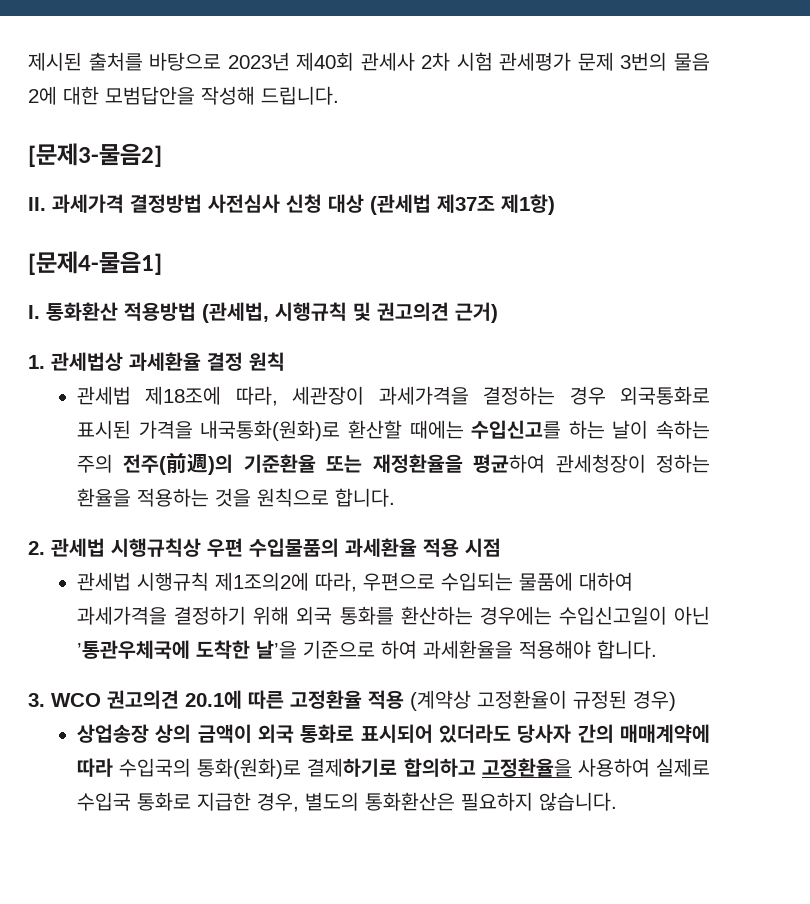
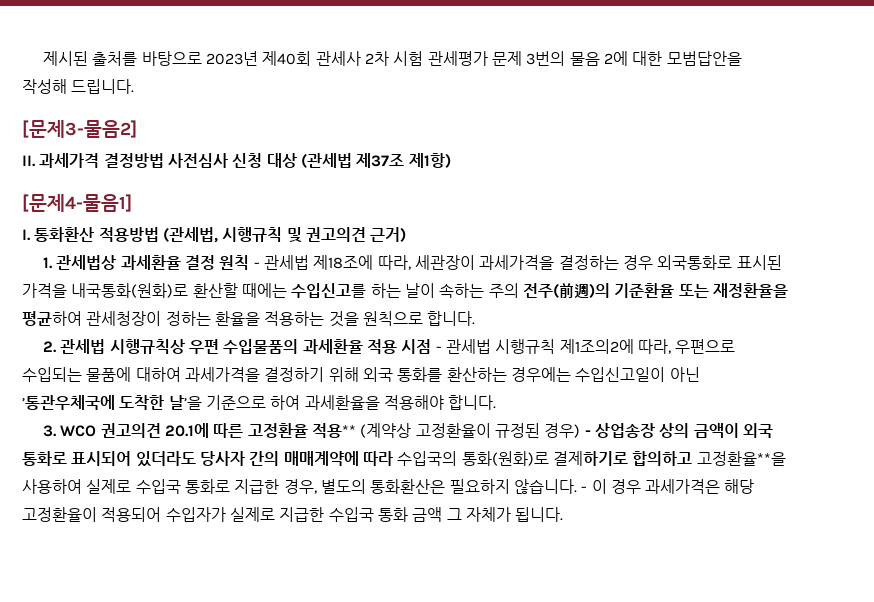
- 1. 관세법상 과세환율 결정 원칙
- 관세법 제18조에 따라, 세관장이 과세가격을 결정하는 경우 외국통화로 표시된 가격을 내국통화(원화)로 환산할 때에는 수입신고를 하는 날이 속하는 주의 전주(前週)의 기준환율 또는 재정환율을 평균하여 관세청장이 정하는 환율을 적용하는 것을 원칙으로 합니다.
+ 1. 관세법상 과세환율 결정 원칙 - 관세법 제18조에 따라, 세관장이 과세가격을 결정하는 경우 외국통화로 표시된 가격을 내국통화(원화)로 환산할 때에는 수입신고를 하는 날이 속하는 주의 전주(前週)의 기준환율 또는 재정환율을 평균하여 관세청장이 정하는 환율을 적용하는 것을 원칙으로 합니다.
- 2. 관세법 시행규칙상 우편 수입물품의 과세환율 적용 시점
- 관세법 시행규칙 제1조의2에 따라, 우편으로 수입되는 물품에 대하여 과세가격을 결정하기 위해 외국 통화를 환산하는 경우에는 수입신고일이 아닌 ’통관우체국에 도착한 날’을 기준으로 하여 과세환율을 적용해야 합니다.
+ 2. 관세법 시행규칙상 우편 수입물품의 과세환율 적용 시점 - 관세법 시행규칙 제1조의2에 따라, 우편으로 수입되는 물품에 대하여 과세가격을 결정하기 위해 외국 통화를 환산하는 경우에는 수입신고일이 아닌 ’통관우체국에 도착한 날’을 기준으로 하여 과세환율을 적용해야 합니다.
- 3. WCO 권고의견 20.1에 따른 고정환율 적용 (계약상 고정환율이 규정된 경우)
- 상업송장 상의 금액이 외국 통화로 표시되어 있더라도 당사자 간의 매매계약에 따라 수입국의 통화(원화)로 결제하기로 합의하고 고정환율을 사용하여 실제로 수입국 통화로 지급한 경우, 별도의 통화환산은 필요하지 않습니다.
+ 3. WCO 권고의견 20.1에 따른 고정환율 적용** (계약상 고정환율이 규정된 경우) - 상업송장 상의 금액이 외국 통화로 표시되어 있더라도 당사자 간의 매매계약에 따라 수입국의 통화(원화)로 결제하기로 합의하고 고정환율**을 사용하여 실제로 수입국 통화로 지급한 경우, 별도의 통화환산은 필요하지 않습니다.
+ - 이 경우 과세가격은 해당 고정환율이 적용되어 수입자가 실제로 지급한 수입국 통화 금액 그 자체가 됩니다.

